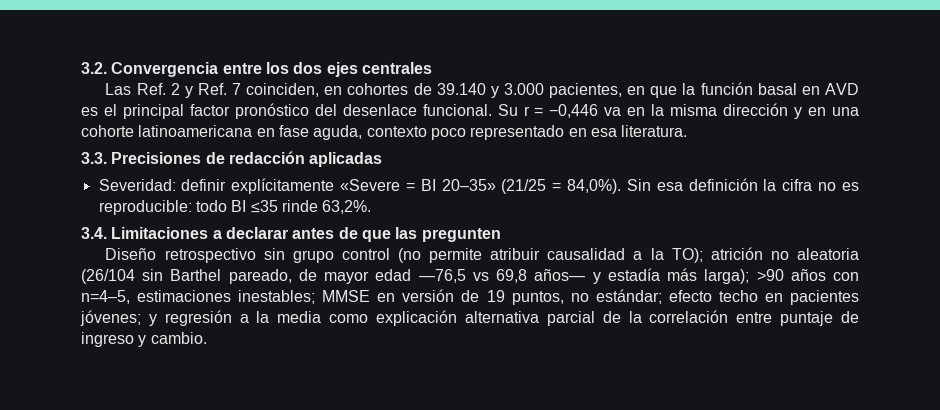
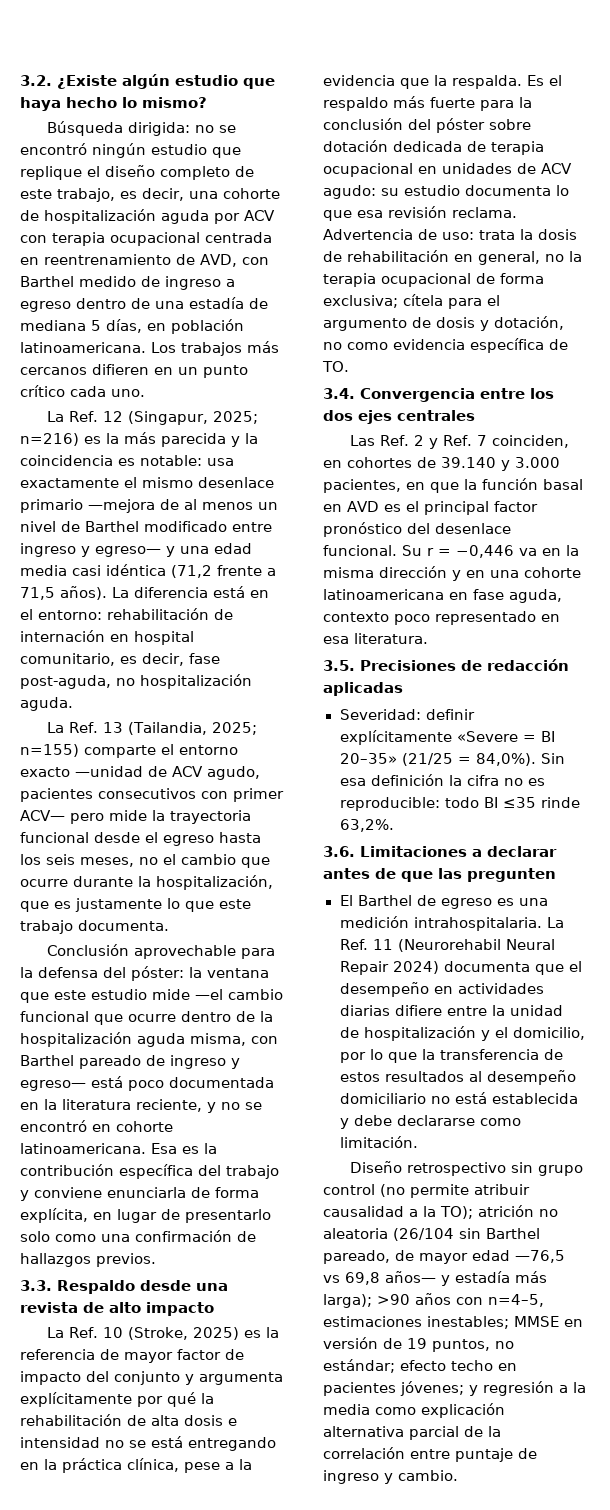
- 3.2. Convergencia entre los dos ejes centrales
+ 3.2. ¿Existe algún estudio que haya hecho lo mismo?
+ Búsqueda dirigida: no se encontró ningún estudio que replique el diseño completo de este trabajo, es decir, una cohorte de hospitalización aguda por ACV con terapia ocupacional centrada en reentrenamiento de AVD, con Barthel medido de ingreso a egreso dentro de una estadía de mediana 5 días, en población latinoamericana. Los trabajos más cercanos difieren en un punto crítico cada uno.
+ La Ref. 12 (Singapur, 2025; n=216) es la más parecida y la coincidencia es notable: usa exactamente el mismo desenlace primario —mejora de al menos un nivel de Barthel modificado entre ingreso y egreso— y una edad media casi idéntica (71,2 frente a 71,5 años). La diferencia está en el entorno: rehabilitación de internación en hospital comunitario, es decir, fase post-aguda, no hospitalización aguda.
+ La Ref. 13 (Tailandia, 2025; n=155) comparte el entorno exacto —unidad de ACV agudo, pacientes consecutivos con primer ACV— pero mide la trayectoria funcional desde el egreso hasta los seis meses, no el cambio que ocurre durante la hospitalización, que es justamente lo que este trabajo documenta.
+ Conclusión aprovechable para la defensa del póster: la ventana que este estudio mide —el cambio funcional que ocurre dentro de la hospitalización aguda misma, con Barthel pareado de ingreso y egreso— está poco documentada en la literatura reciente, y no se encontró en cohorte latinoamericana. Esa es la contribución específica del trabajo y conviene enunciarla de forma explícita, en lugar de presentarlo solo como una confirmación de hallazgos previos.
+ 3.3. Respaldo desde una revista de alto impacto
+ La Ref. 10 (Stroke, 2025) es la referencia de mayor factor de impacto del conjunto y argumenta explícitamente por qué la rehabilitación de alta dosis e intensidad no se está entregando en la práctica clínica, pese a la evidencia que la respalda. Es el respaldo más fuerte para la conclusión del póster sobre dotación dedicada de terapia ocupacional en unidades de ACV agudo: su estudio documenta lo que esa revisión reclama. Advertencia de uso: trata la dosis de rehabilitación en general, no la terapia ocupacional de forma exclusiva; cítela para el argumento de dosis y dotación, no como evidencia específica de TO.
+ 3.4. Convergencia entre los dos ejes centrales
- 3.3. Precisiones de redacción aplicadas
+ 3.5. Precisiones de redacción aplicadas
- 3.4. Limitaciones a declarar antes de que las pregunten
+ 3.6. Limitaciones a declarar antes de que las pregunten
+ El Barthel de egreso es una medición intrahospitalaria. La Ref. 11 (Neurorehabil Neural Repair 2024) documenta que el desempeño en actividades diarias difiere entre la unidad de hospitalización y el domicilio, por lo que la transferencia de estos resultados al desempeño domiciliario no está establecida y debe declararse como limitación.

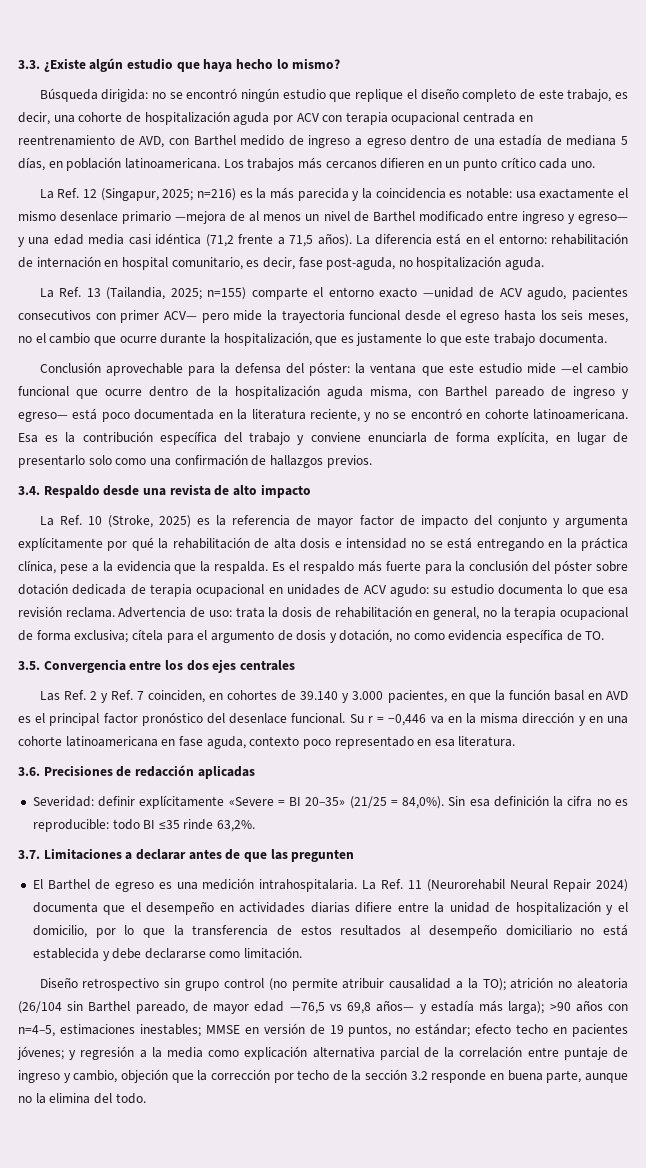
- 3.2. ¿Existe algún estudio que haya hecho lo mismo?
+ 3.3. ¿Existe algún estudio que haya hecho lo mismo?
- 3.3. Respaldo desde una revista de alto impacto
+ 3.4. Respaldo desde una revista de alto impacto
- 3.4. Convergencia entre los dos ejes centrales
+ 3.5. Convergencia entre los dos ejes centrales
- 3.5. Precisiones de redacción aplicadas
+ 3.6. Precisiones de redacción aplicadas
- 3.6. Limitaciones a declarar antes de que las pregunten
+ 3.7. Limitaciones a declarar antes de que las pregunten
- y regresión a la media como explicación alternativa parcial de la correlación entre puntaje de ingreso y cambio.
+ y regresión a la media como explicación alternativa parcial de la correlación entre puntaje de ingreso y cambio, objeción que la corrección por techo de la sección 3.2 responde en buena parte, aunque no la elimina del todo.

